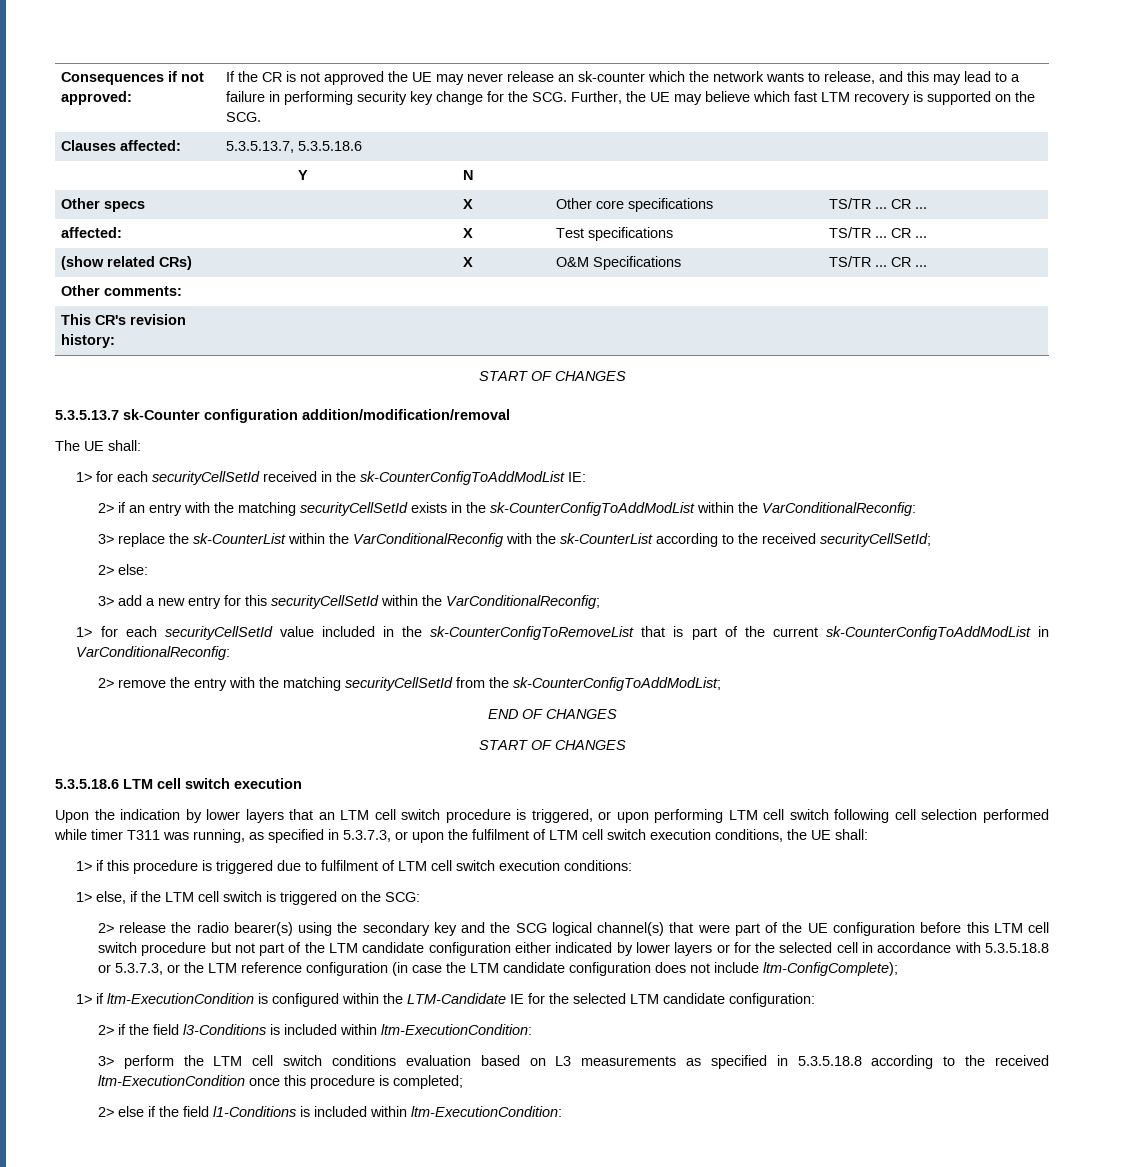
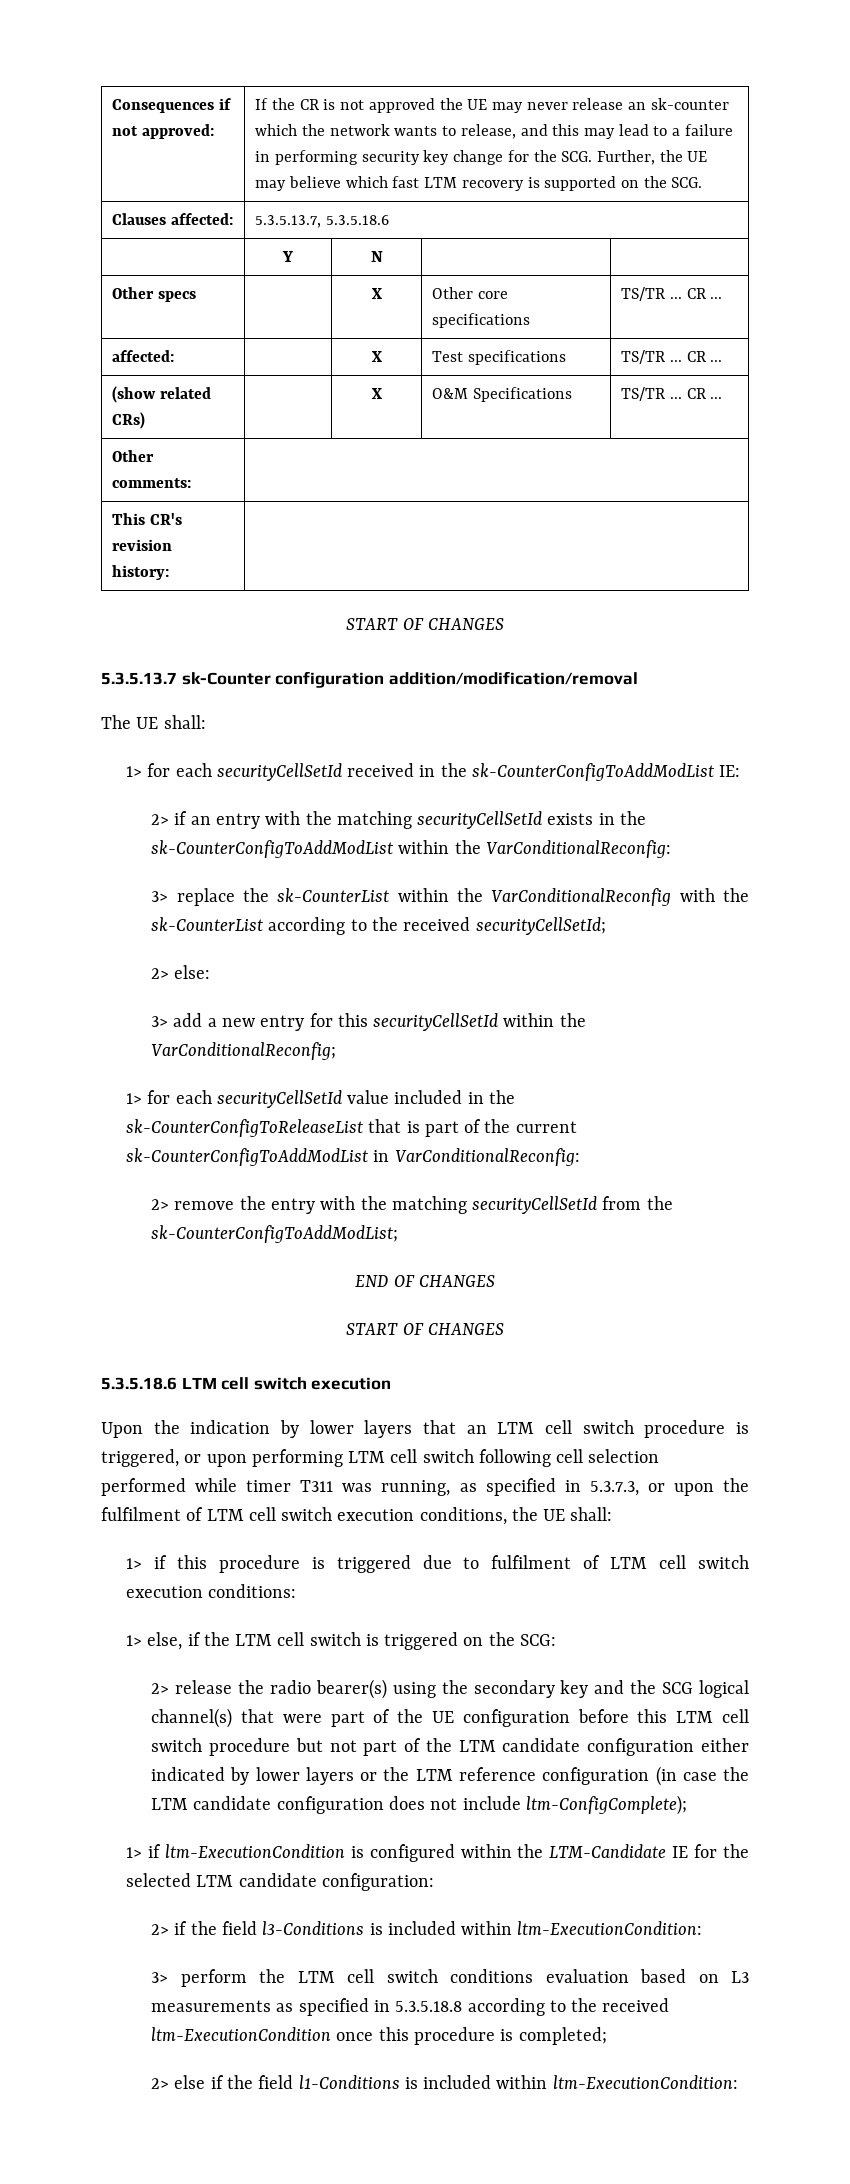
- 1> for each securityCellSetId value included in the sk-CounterConfigToRemoveList that is part of the current sk-CounterConfigToAddModList in VarConditionalReconfig:
+ 1> for each securityCellSetId value included in the sk-CounterConfigToReleaseList that is part of the current sk-CounterConfigToAddModList in VarConditionalReconfig:
- 2> release the radio bearer(s) using the secondary key and the SCG logical channel(s) that were part of the UE configuration before this LTM cell switch procedure but not part of the LTM candidate configuration either indicated by lower layers or for the selected cell in accordance with 5.3.5.18.8 or 5.3.7.3, or the LTM reference configuration (in case the LTM candidate configuration does not include ltm-ConfigComplete);
+ 2> release the radio bearer(s) using the secondary key and the SCG logical channel(s) that were part of the UE configuration before this LTM cell switch procedure but not part of the LTM candidate configuration either indicated by lower layers or the LTM reference configuration (in case the LTM candidate configuration does not include ltm-ConfigComplete);

